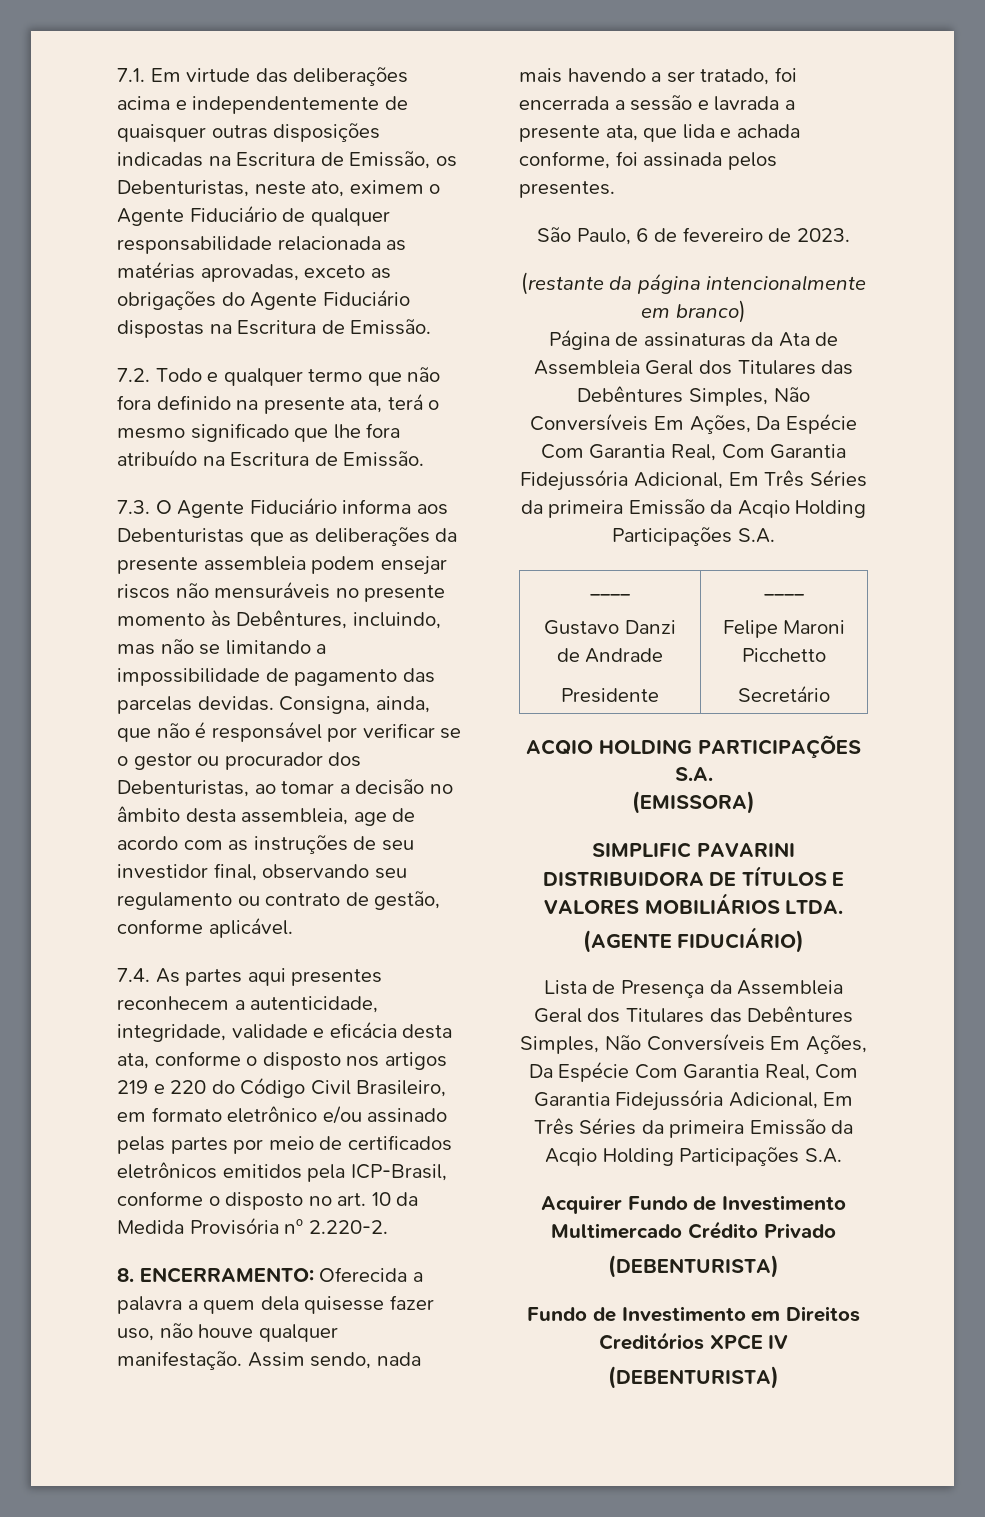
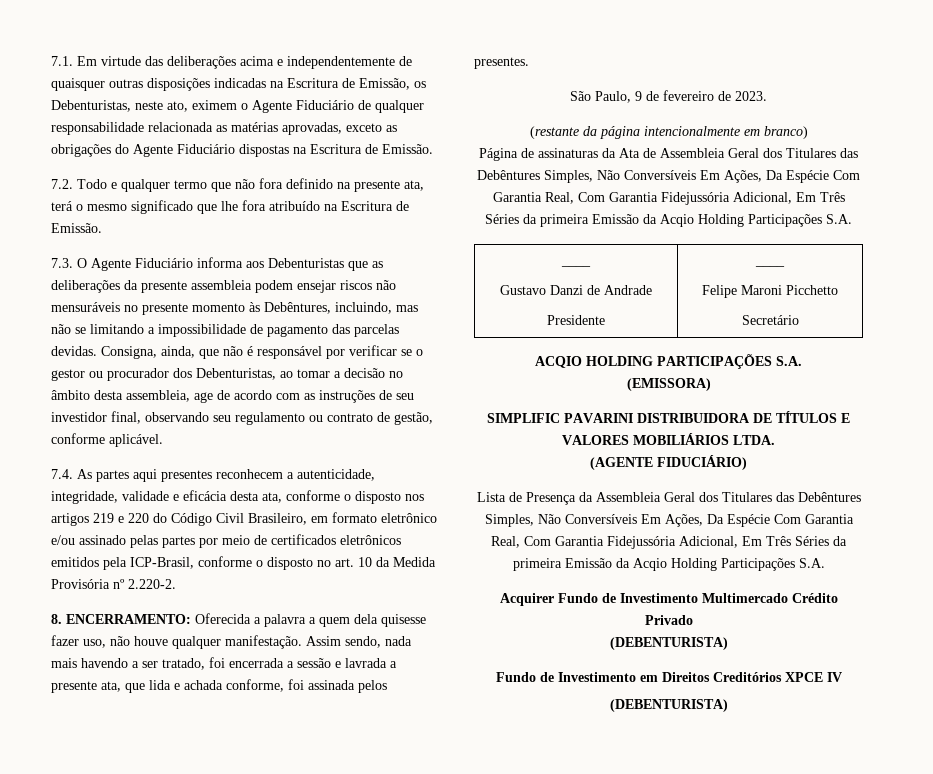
- São Paulo, 6 de fevereiro de 2023.
+ São Paulo, 9 de fevereiro de 2023.

